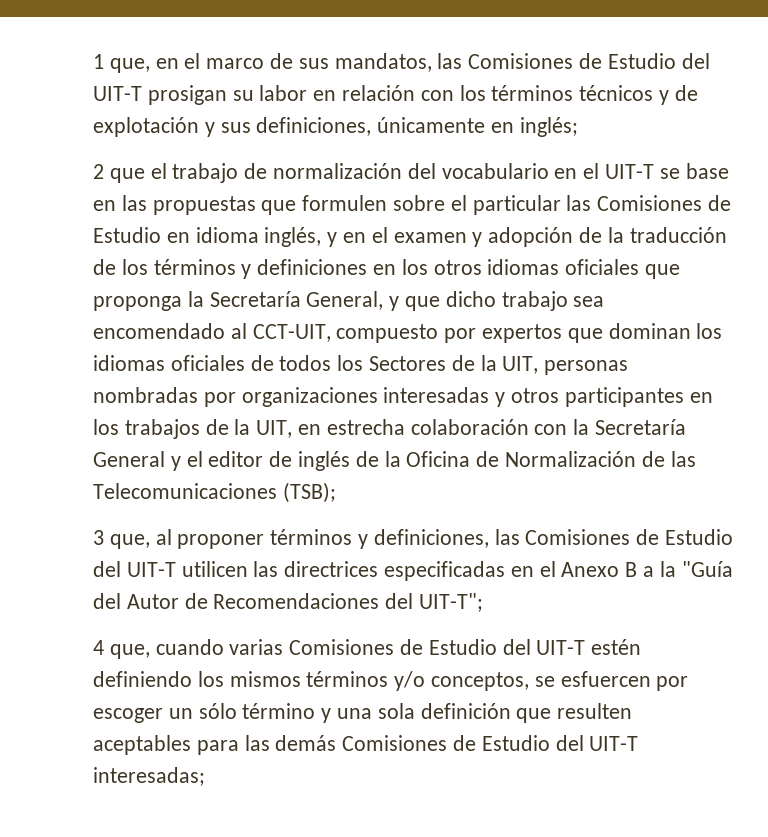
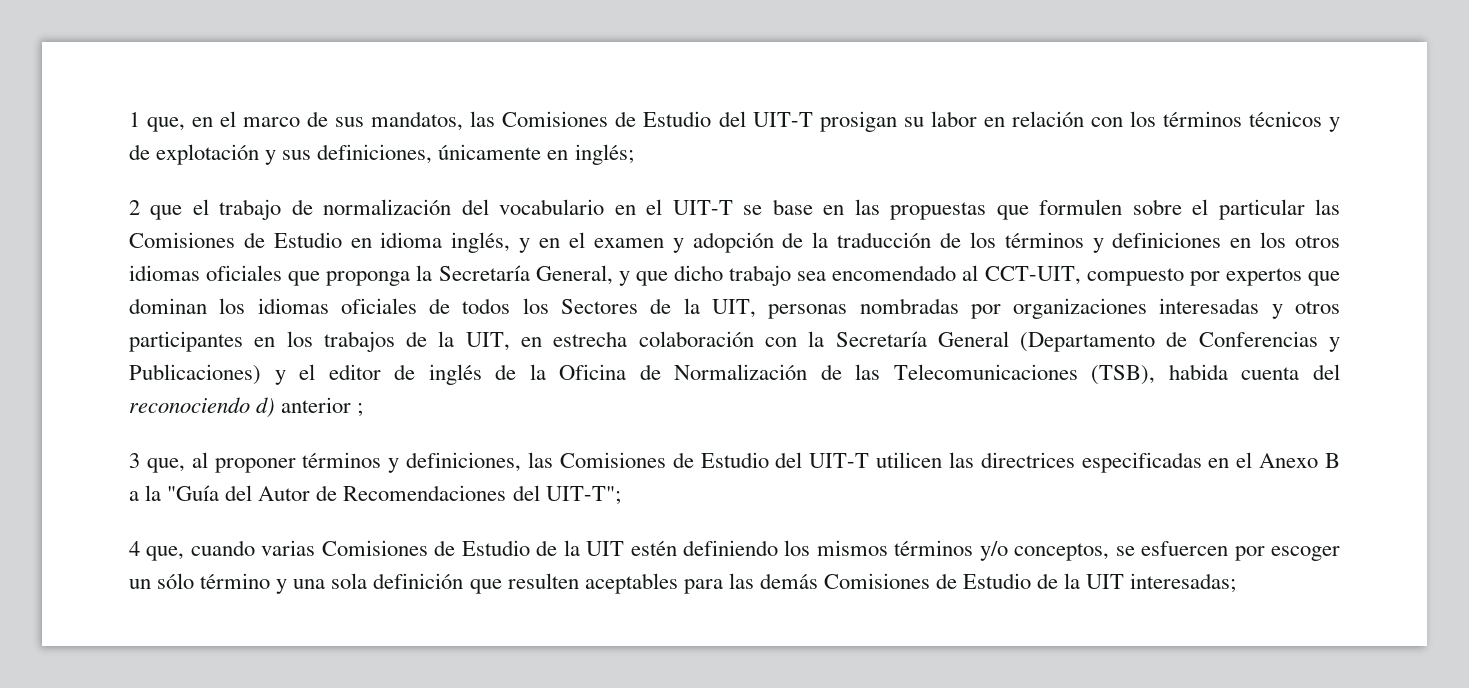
- 2 que el trabajo de normalización del vocabulario en el UIT-T se base en las propuestas que formulen sobre el particular las Comisiones de Estudio en idioma inglés, y en el examen y adopción de la traducción de los términos y definiciones en los otros idiomas oficiales que proponga la Secretaría General, y que dicho trabajo sea encomendado al CCT-UIT, compuesto por expertos que dominan los idiomas oficiales de todos los Sectores de la UIT, personas nombradas por organizaciones interesadas y otros participantes en los trabajos de la UIT, en estrecha colaboración con la Secretaría General y el editor de inglés de la Oficina de Normalización de las Telecomunicaciones (TSB);
+ 2 que el trabajo de normalización del vocabulario en el UIT-T se base en las propuestas que formulen sobre el particular las Comisiones de Estudio en idioma inglés, y en el examen y adopción de la traducción de los términos y definiciones en los otros idiomas oficiales que proponga la Secretaría General, y que dicho trabajo sea encomendado al CCT-UIT, compuesto por expertos que dominan los idiomas oficiales de todos los Sectores de la UIT, personas nombradas por organizaciones interesadas y otros participantes en los trabajos de la UIT, en estrecha colaboración con la Secretaría General (Departamento de Conferencias y Publicaciones) y el editor de inglés de la Oficina de Normalización de las Telecomunicaciones (TSB), habida cuenta del reconociendo d) anterior ;
- 4 que, cuando varias Comisiones de Estudio del UIT-T estén definiendo los mismos términos y/o conceptos, se esfuercen por escoger un sólo término y una sola definición que resulten aceptables para las demás Comisiones de Estudio del UIT-T interesadas;
+ 4 que, cuando varias Comisiones de Estudio de la UIT estén definiendo los mismos términos y/o conceptos, se esfuercen por escoger un sólo término y una sola definición que resulten aceptables para las demás Comisiones de Estudio de la UIT interesadas;

